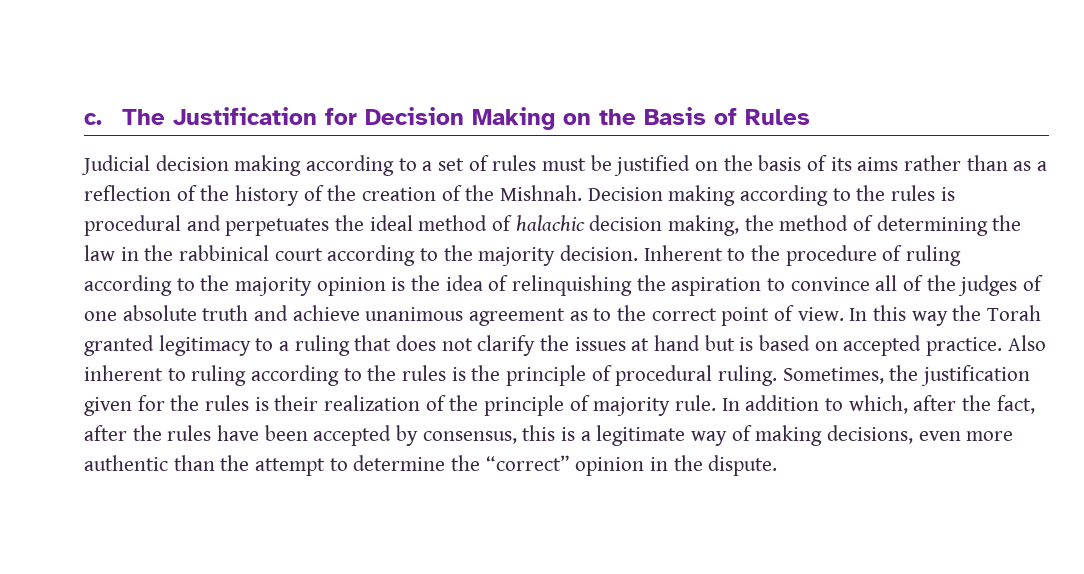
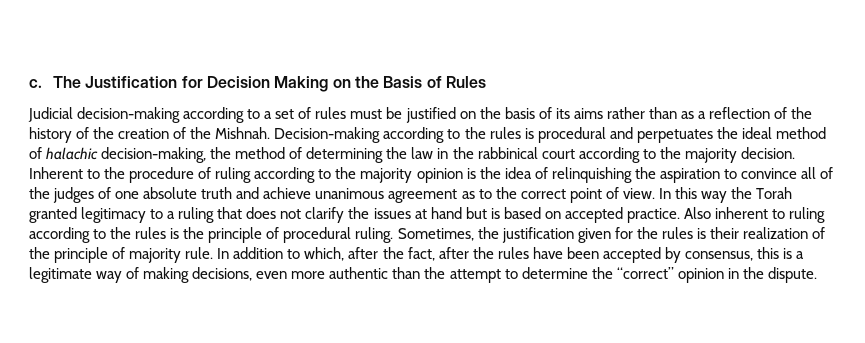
- Judicial decision making according to a set of rules must be justified on the basis of its aims rather than as a reflection of the history of the creation of the Mishnah.
+ Judicial decision-making according to a set of rules must be justified on the basis of its aims rather than as a reflection of the history of the creation of the Mishnah.
- Decision making according to the rules is procedural and perpetuates the ideal method of halachic decision making, the method of determining the law in the rabbinical court according to the majority decision.
+ Decision-making according to the rules is procedural and perpetuates the ideal method of halachic decision-making, the method of determining the law in the rabbinical court according to the majority decision.

